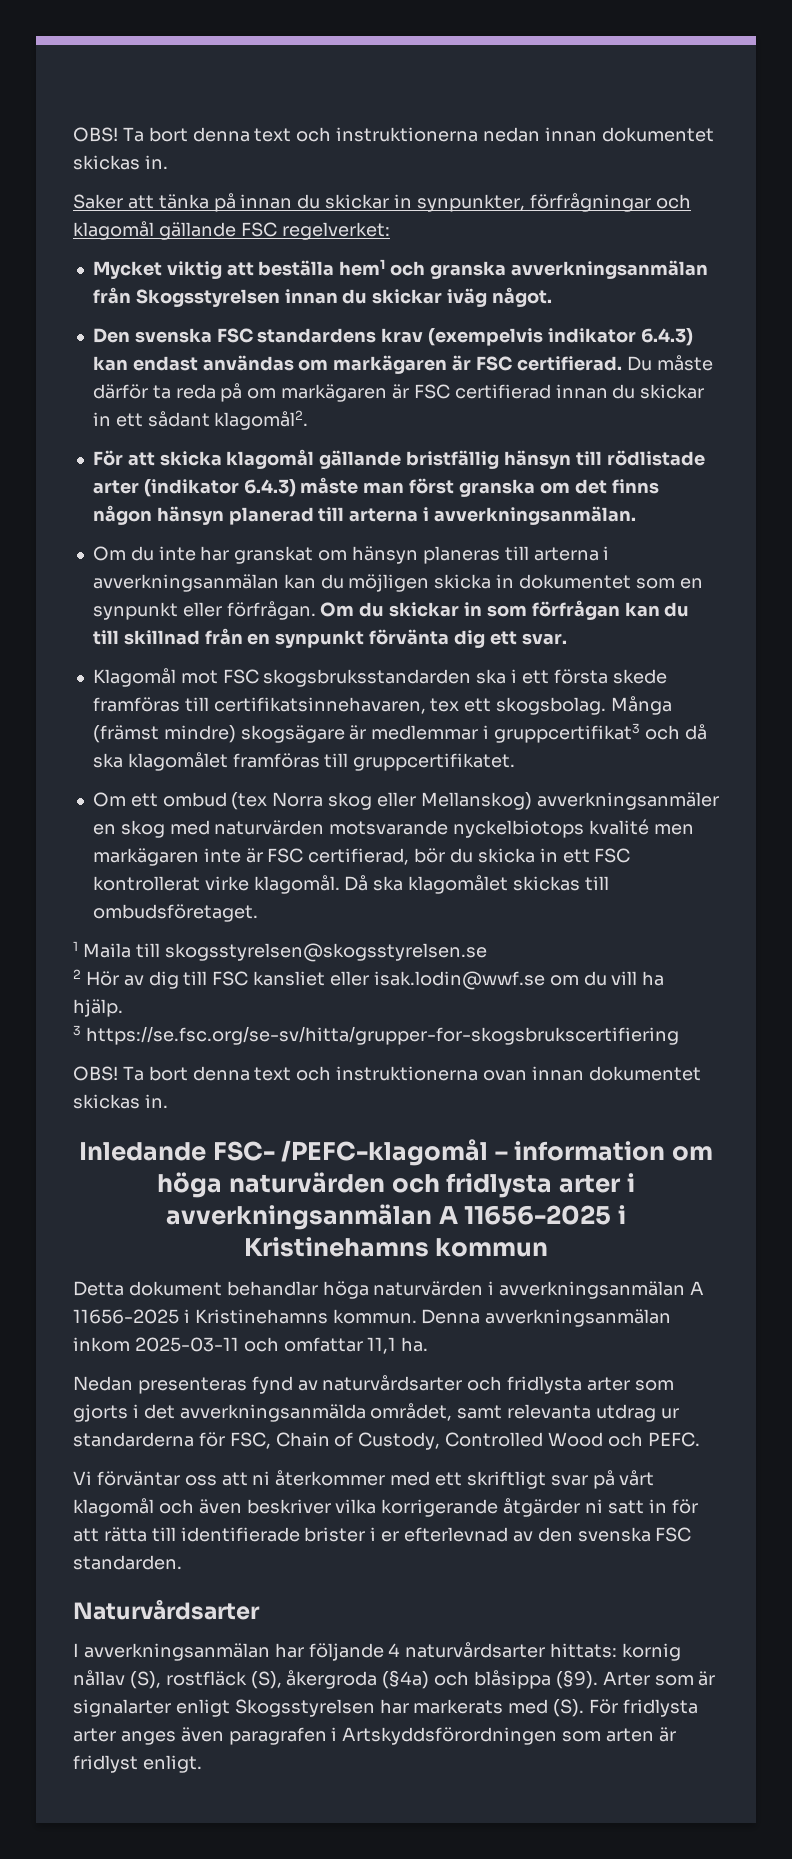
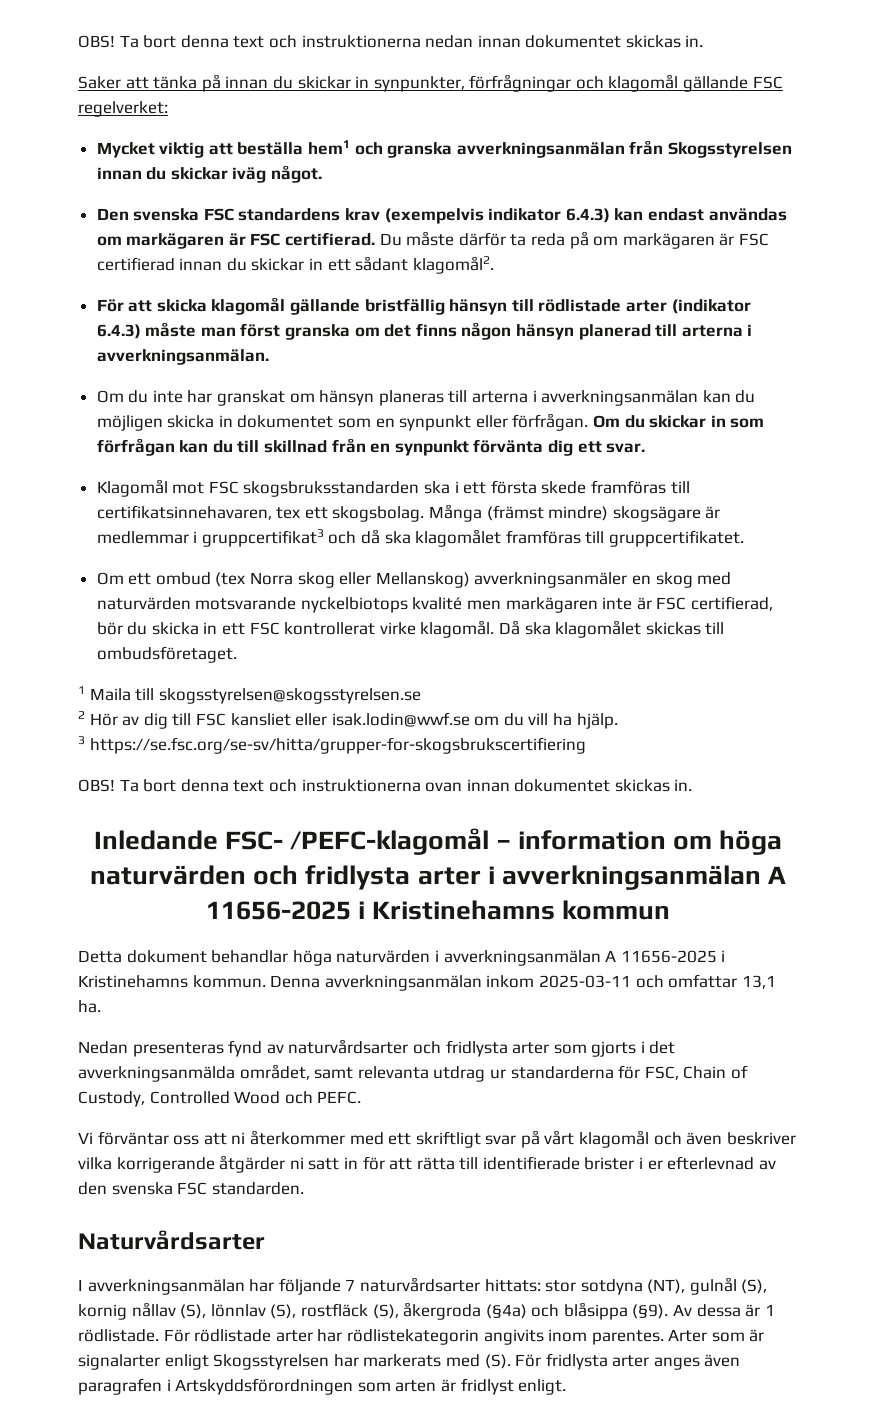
- Denna avverkningsanmälan inkom 2025-03-11 och omfattar 11,1 ha.
+ Denna avverkningsanmälan inkom 2025-03-11 och omfattar 13,1 ha.
- I avverkningsanmälan har följande 4 naturvårdsarter hittats: kornig nållav (S), rostfläck (S), åkergroda (§4a) och blåsippa (§9).
+ I avverkningsanmälan har följande 7 naturvårdsarter hittats: stor sotdyna (NT), gulnål (S), kornig nållav (S), lönnlav (S), rostfläck (S), åkergroda (§4a) och blåsippa (§9).
+ Av dessa är 1 rödlistade. För rödlistade arter har rödlistekategorin angivits inom parentes.

